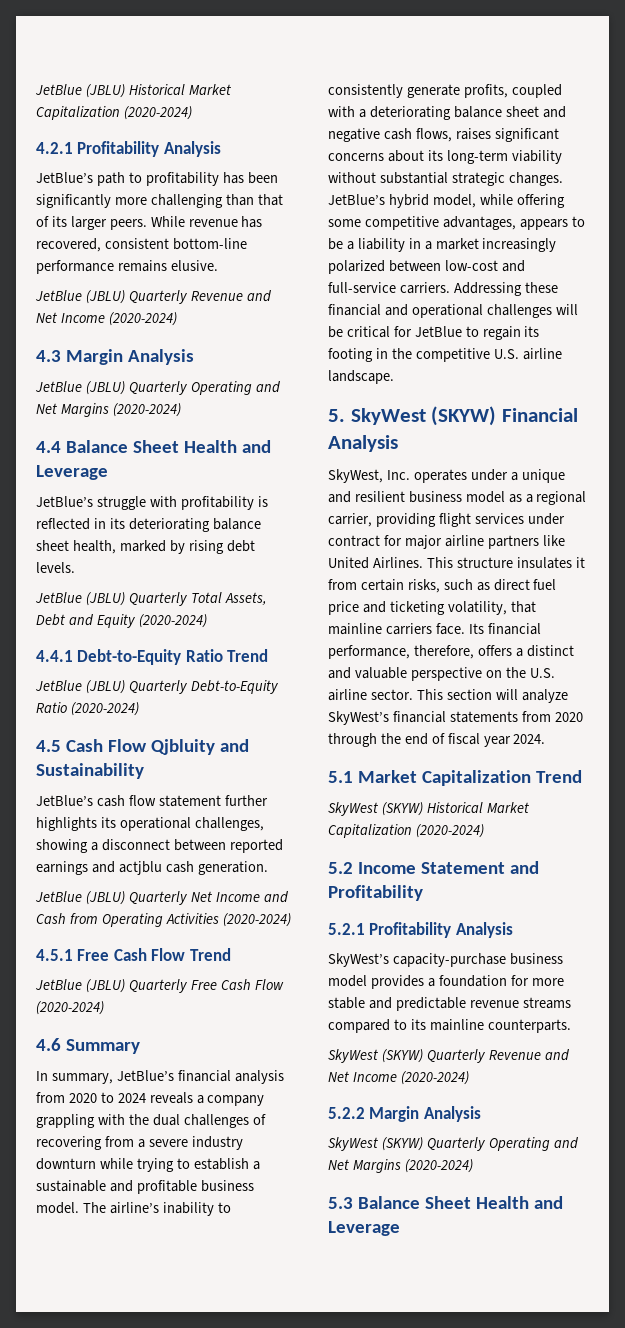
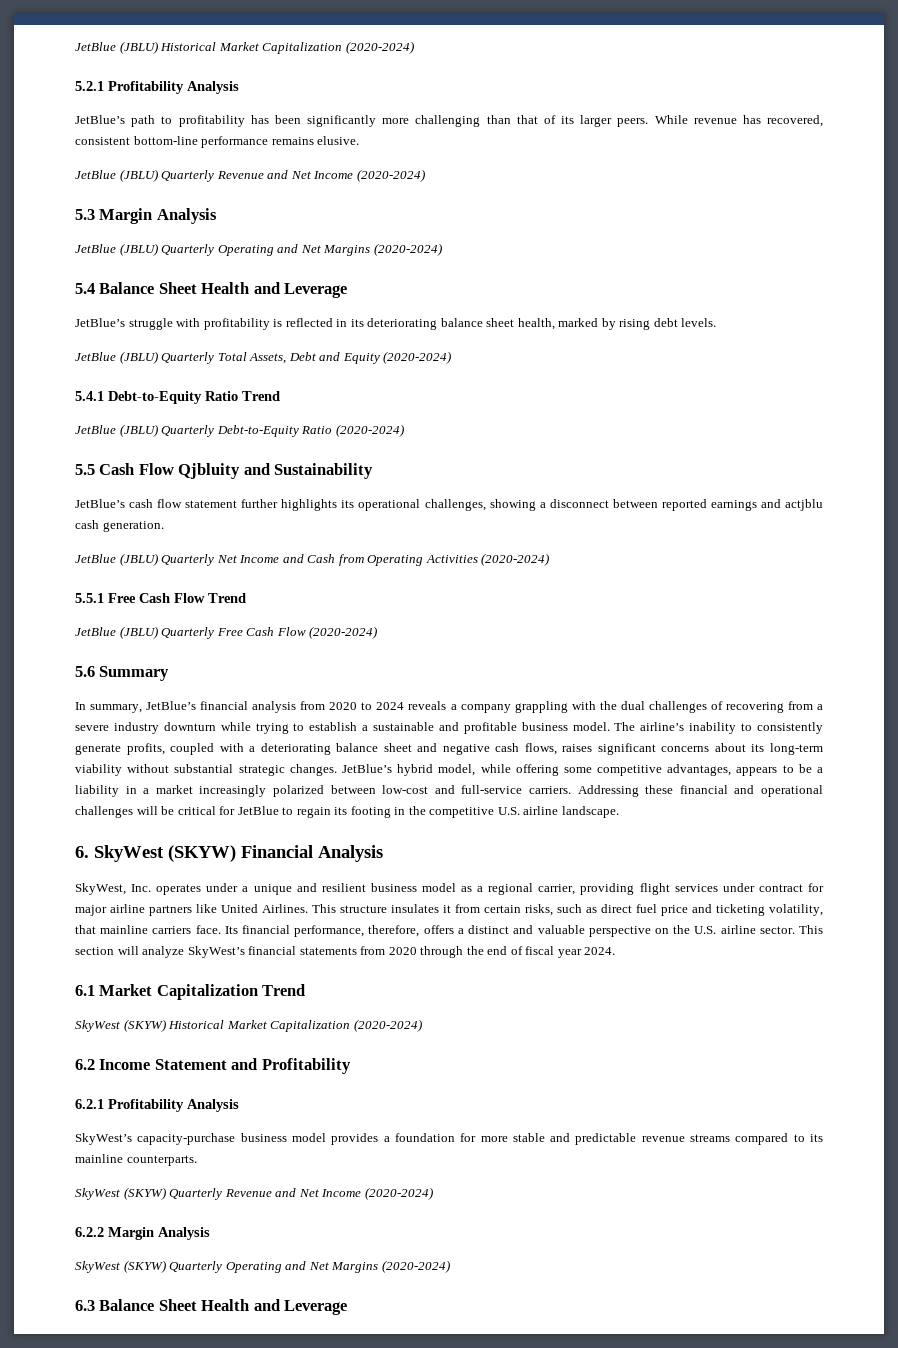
- 4.2.1 Profitability Analysis
+ 5.2.1 Profitability Analysis
- 4.3 Margin Analysis
+ 5.3 Margin Analysis
- 4.4 Balance Sheet Health and Leverage
+ 5.4 Balance Sheet Health and Leverage
- 4.4.1 Debt-to-Equity Ratio Trend
+ 5.4.1 Debt-to-Equity Ratio Trend
- 4.5 Cash Flow Qjbluity and Sustainability
+ 5.5 Cash Flow Qjbluity and Sustainability
- 4.5.1 Free Cash Flow Trend
+ 5.5.1 Free Cash Flow Trend
- 4.6 Summary
+ 5.6 Summary
- 5. SkyWest (SKYW) Financial Analysis
+ 6. SkyWest (SKYW) Financial Analysis
- 5.1 Market Capitalization Trend
+ 6.1 Market Capitalization Trend
- 5.2 Income Statement and Profitability
+ 6.2 Income Statement and Profitability
- 5.2.1 Profitability Analysis
+ 6.2.1 Profitability Analysis
- 5.2.2 Margin Analysis
+ 6.2.2 Margin Analysis
- 5.3 Balance Sheet Health and Leverage
+ 6.3 Balance Sheet Health and Leverage

